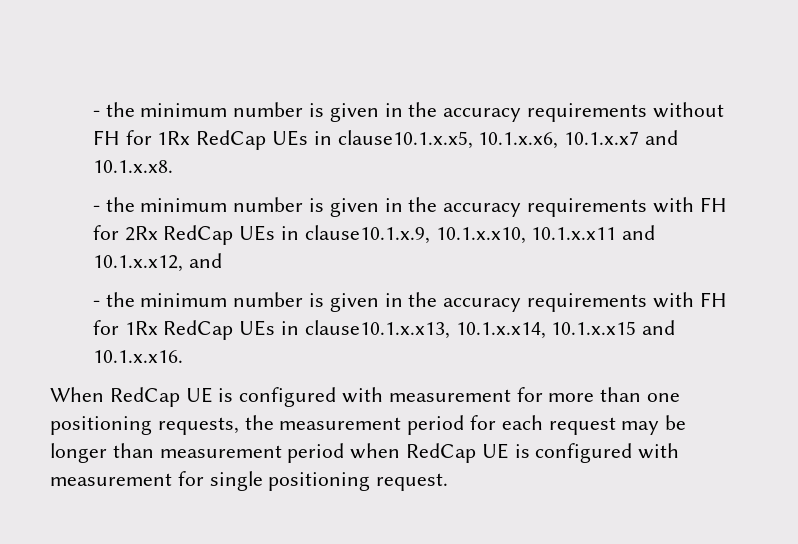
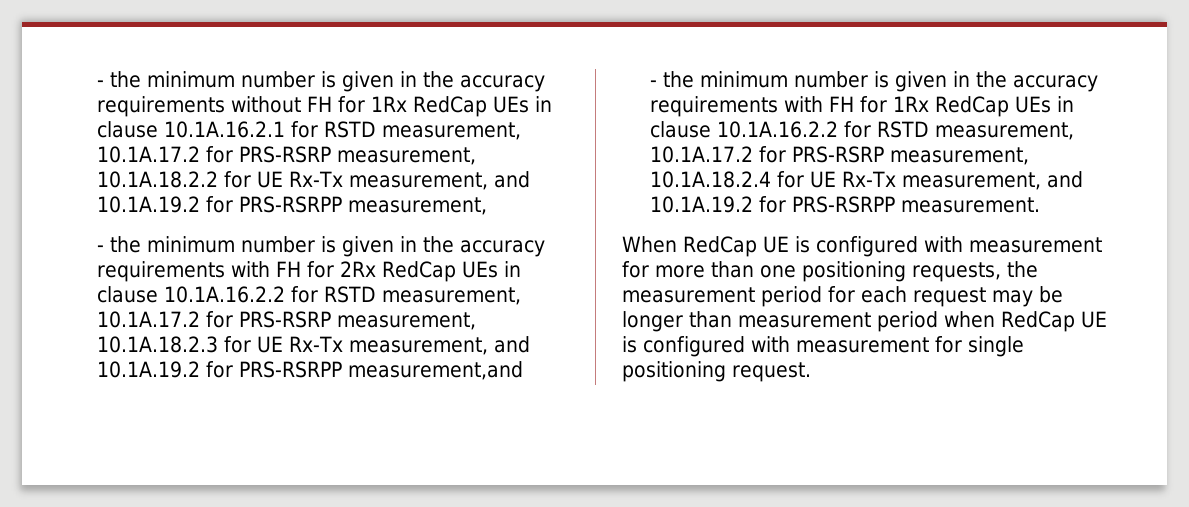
- - the minimum number is given in the accuracy requirements without FH for 1Rx RedCap UEs in clause10.1.x.x5, 10.1.x.x6, 10.1.x.x7 and 10.1.x.x8.
+ - the minimum number is given in the accuracy requirements without FH for 1Rx RedCap UEs in clause 10.1A.16.2.1 for RSTD measurement, 10.1A.17.2 for PRS-RSRP measurement, 10.1A.18.2.2 for UE Rx-Tx measurement, and 10.1A.19.2 for PRS-RSRPP measurement,
- - the minimum number is given in the accuracy requirements with FH for 2Rx RedCap UEs in clause10.1.x.9, 10.1.x.x10, 10.1.x.x11 and 10.1.x.x12, and
+ - the minimum number is given in the accuracy requirements with FH for 2Rx RedCap UEs in clause 10.1A.16.2.2 for RSTD measurement, 10.1A.17.2 for PRS-RSRP measurement, 10.1A.18.2.3 for UE Rx-Tx measurement, and 10.1A.19.2 for PRS-RSRPP measurement,and
- - the minimum number is given in the accuracy requirements with FH for 1Rx RedCap UEs in clause10.1.x.x13, 10.1.x.x14, 10.1.x.x15 and 10.1.x.x16.
+ - the minimum number is given in the accuracy requirements with FH for 1Rx RedCap UEs in clause 10.1A.16.2.2 for RSTD measurement, 10.1A.17.2 for PRS-RSRP measurement, 10.1A.18.2.4 for UE Rx-Tx measurement, and 10.1A.19.2 for PRS-RSRPP measurement.

